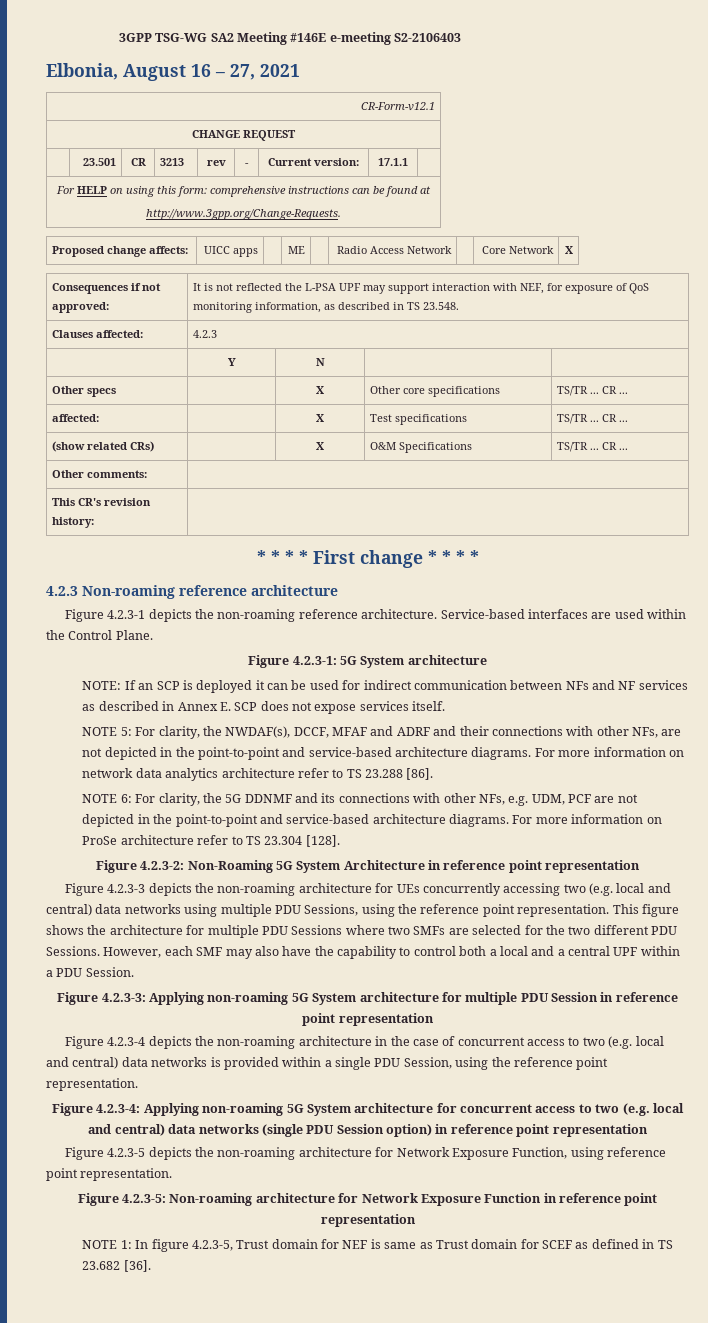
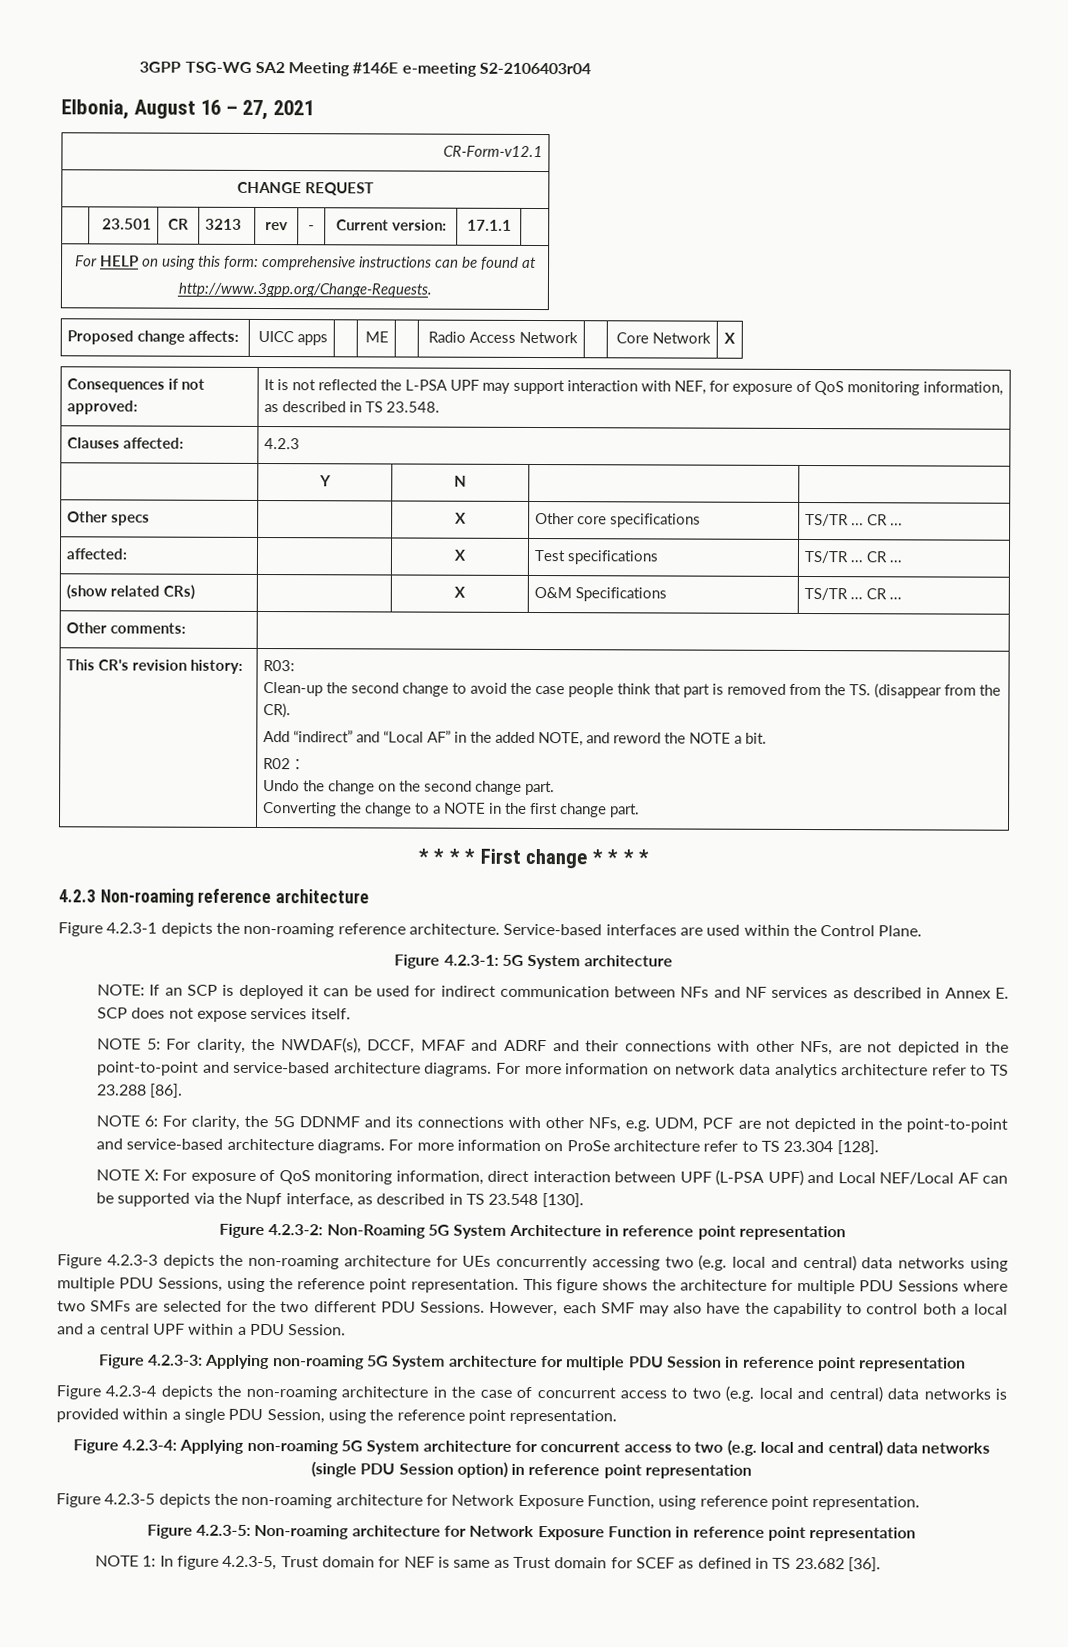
- 3GPP TSG-WG SA2 Meeting #146E e-meeting S2-2106403
+ 3GPP TSG-WG SA2 Meeting #146E e-meeting S2-2106403r04
+ R03:
+ Clean-up the second change to avoid the case people think that part is removed from the TS. (disappear from the CR).
+ Add “indirect” and “Local AF” in the added NOTE, and reword the NOTE a bit.
+ R02：
+ Undo the change on the second change part.
+ Converting the change to a NOTE in the first change part.
+ NOTE X: For exposure of QoS monitoring information, direct interaction between UPF (L-PSA UPF) and Local NEF/Local AF can be supported via the Nupf interface, as described in TS 23.548 [130].

